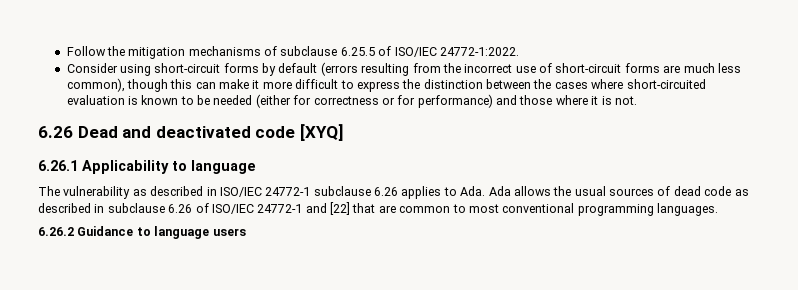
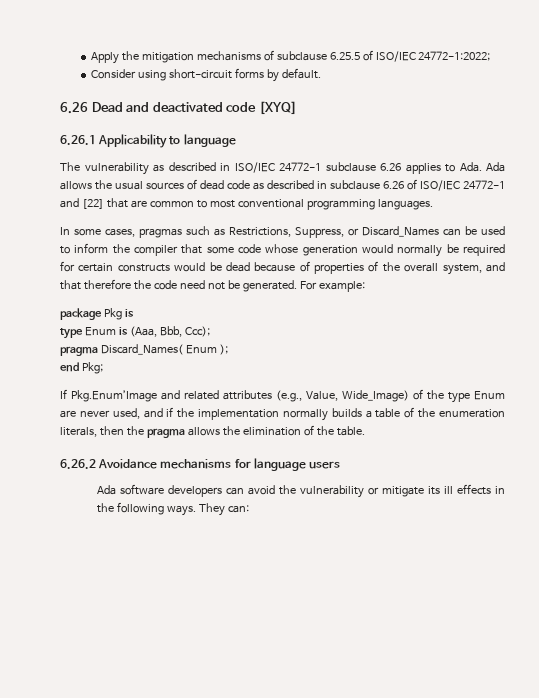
- Follow the mitigation mechanisms of subclause 6.25.5 of ISO/IEC 24772-1:2022.
+ Apply the mitigation mechanisms of subclause 6.25.5 of ISO/IEC 24772-1:2022;
- Consider using short-circuit forms by default (errors resulting from the incorrect use of short-circuit forms are much less common), though this can make it more difficult to express the distinction between the cases where short-circuited evaluation is known to be needed (either for correctness or for performance) and those where it is not.
+ Consider using short-circuit forms by default.
- 6.26.2 Guidance to language users
+ In some cases, pragmas such as Restrictions, Suppress, or Discard_Names can be used to inform the compiler that some code whose generation would normally be required for certain constructs would be dead because of properties of the overall system, and that therefore the code need not be generated. For example:
+ package Pkg is
+ type Enum is (Aaa, Bbb, Ccc);
+ pragma Discard_Names( Enum );
+ end Pkg;
+ If Pkg.Enum’Image and related attributes (e.g., Value, Wide_Image) of the type Enum are never used, and if the implementation normally builds a table of the enumeration literals, then the pragma allows the elimination of the table.
+ 6.26.2 Avoidance mechanisms for language users
+ Ada software developers can avoid the vulnerability or mitigate its ill effects in the following ways. They can:

